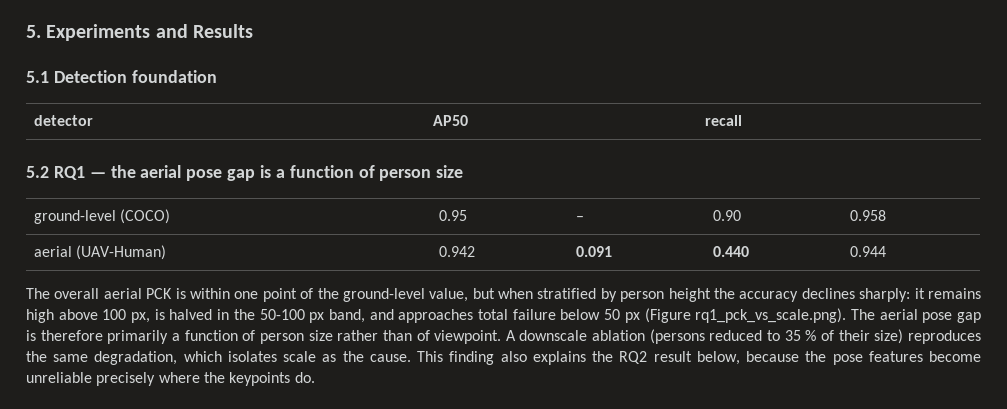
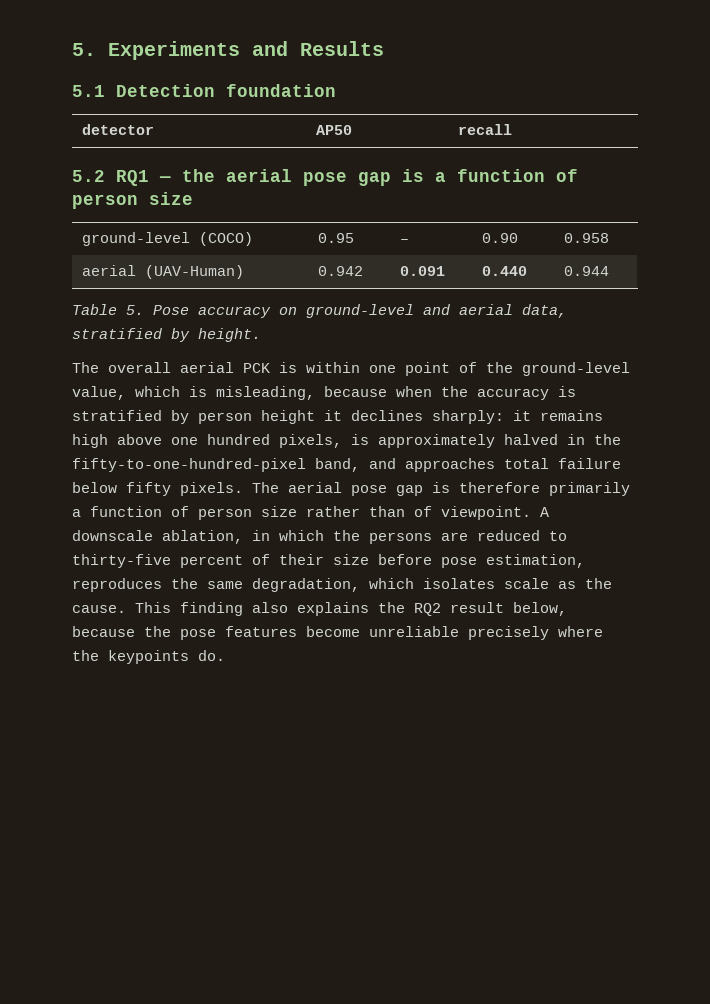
+ Table 5. Pose accuracy on ground-level and aerial data, stratified by height.
- The overall aerial PCK is within one point of the ground-level value, but when stratified by person height the accuracy declines sharply: it remains high above 100 px, is halved in the 50-100 px band, and approaches total failure below 50 px (Figure rq1_pck_vs_scale.png). The aerial pose gap is therefore primarily a function of person size rather than of viewpoint.
+ The overall aerial PCK is within one point of the ground-level value, which is misleading, because when the accuracy is stratified by person height it declines sharply: it remains high above one hundred pixels, is approximately halved in the fifty-to-one-hundred-pixel band, and approaches total failure below fifty pixels. The aerial pose gap is therefore primarily a function of person size rather than of viewpoint.
- A downscale ablation (persons reduced to 35 % of their size) reproduces the same degradation, which isolates scale as the cause.
+ A downscale ablation, in which the persons are reduced to thirty-five percent of their size before pose estimation, reproduces the same degradation, which isolates scale as the cause.

